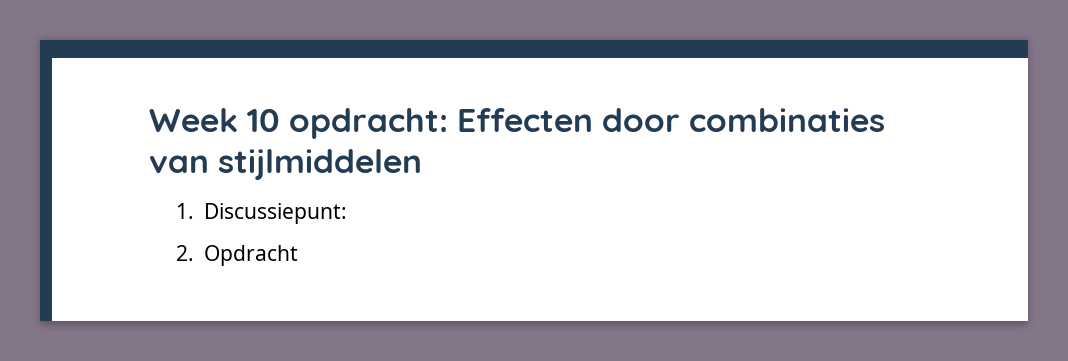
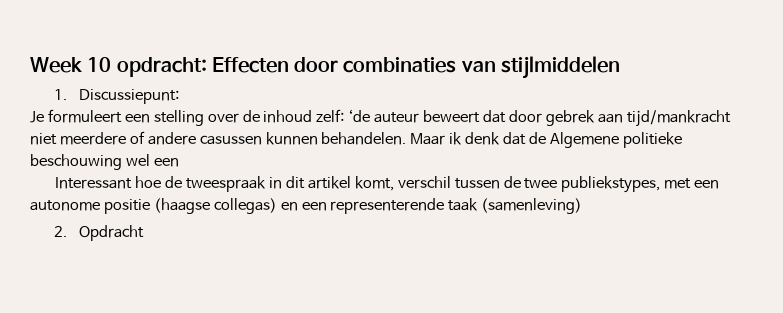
+ Je formuleert een stelling over de inhoud zelf: ‘de auteur beweert dat door gebrek aan tijd/mankracht niet meerdere of andere casussen kunnen behandelen. Maar ik denk dat de Algemene politieke beschouwing wel een
+ Interessant hoe de tweespraak in dit artikel komt, verschil tussen de twee publiekstypes, met een autonome positie (haagse collegas) en een representerende taak (samenleving)

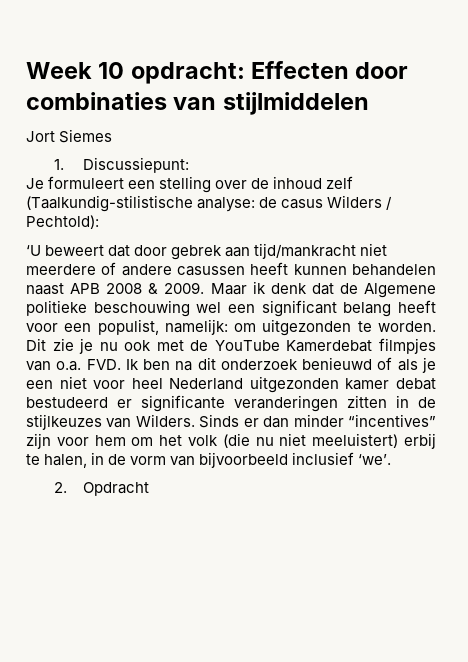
+ Jort Siemes
- Je formuleert een stelling over de inhoud zelf: ‘de auteur beweert dat door gebrek aan tijd/mankracht niet meerdere of andere casussen kunnen behandelen.
+ Je formuleert een stelling over de inhoud zelf (Taalkundig-stilistische analyse: de casus Wilders / Pechtold):
+ ‘U beweert dat door gebrek aan tijd/mankracht niet meerdere of andere casussen heeft kunnen behandelen naast APB 2008 & 2009.
- Maar ik denk dat de Algemene politieke beschouwing wel een
- Interessant hoe de tweespraak in dit artikel komt, verschil tussen de twee publiekstypes, met een autonome positie (haagse collegas) en een representerende taak (samenleving)
+ Maar ik denk dat de Algemene politieke beschouwing wel een significant belang heeft voor een populist, namelijk: om uitgezonden te worden. Dit zie je nu ook met de YouTube Kamerdebat filmpjes van o.a. FVD. Ik ben na dit onderzoek benieuwd of als je een niet voor heel Nederland uitgezonden kamer debat bestudeerd er significante veranderingen zitten in de stijlkeuzes van Wilders. Sinds er dan minder “incentives” zijn voor hem om het volk (die nu niet meeluistert) erbij te halen, in de vorm van bijvoorbeeld inclusief ‘we’.

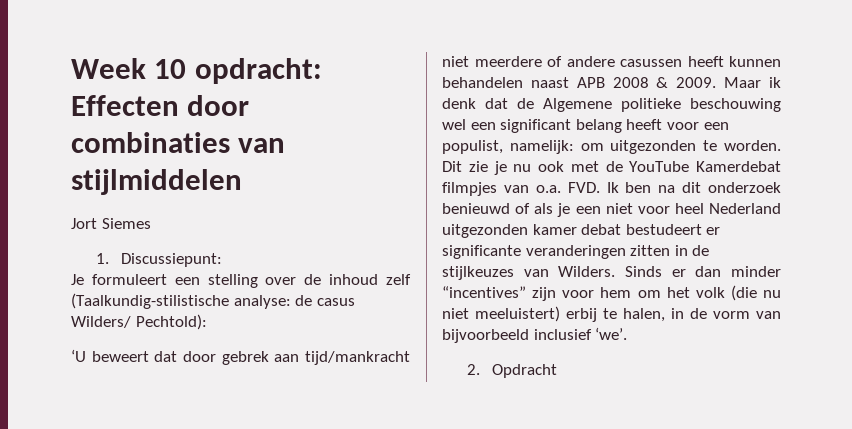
- Je formuleert een stelling over de inhoud zelf (Taalkundig-stilistische analyse: de casus Wilders / Pechtold):
+ Je formuleert een stelling over de inhoud zelf (Taalkundig-stilistische analyse: de casus Wilders/ Pechtold):
- Dit zie je nu ook met de YouTube Kamerdebat filmpjes van o.a. FVD. Ik ben na dit onderzoek benieuwd of als je een niet voor heel Nederland uitgezonden kamer debat bestudeerd er significante veranderingen zitten in de stijlkeuzes van Wilders.
+ Dit zie je nu ook met de YouTube Kamerdebat filmpjes van o.a. FVD. Ik ben na dit onderzoek benieuwd of als je een niet voor heel Nederland uitgezonden kamer debat bestudeert er significante veranderingen zitten in de stijlkeuzes van Wilders.

